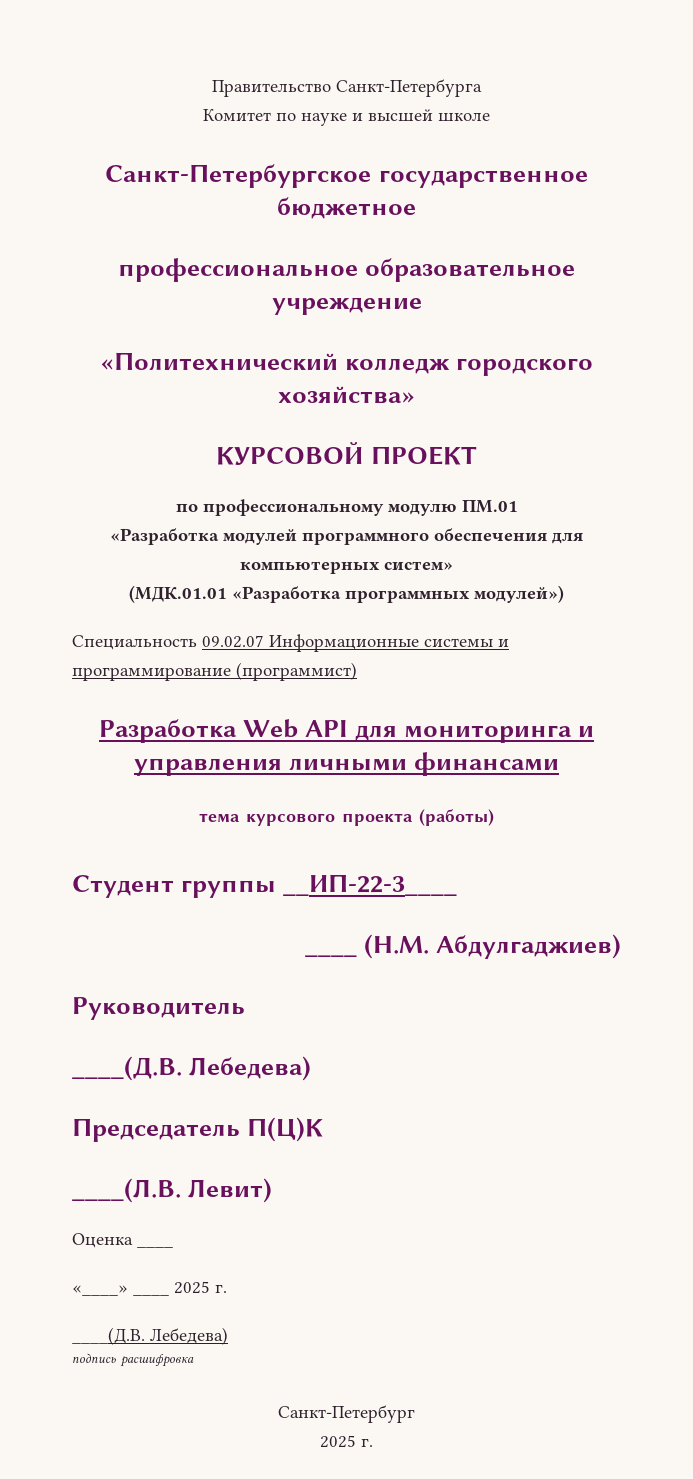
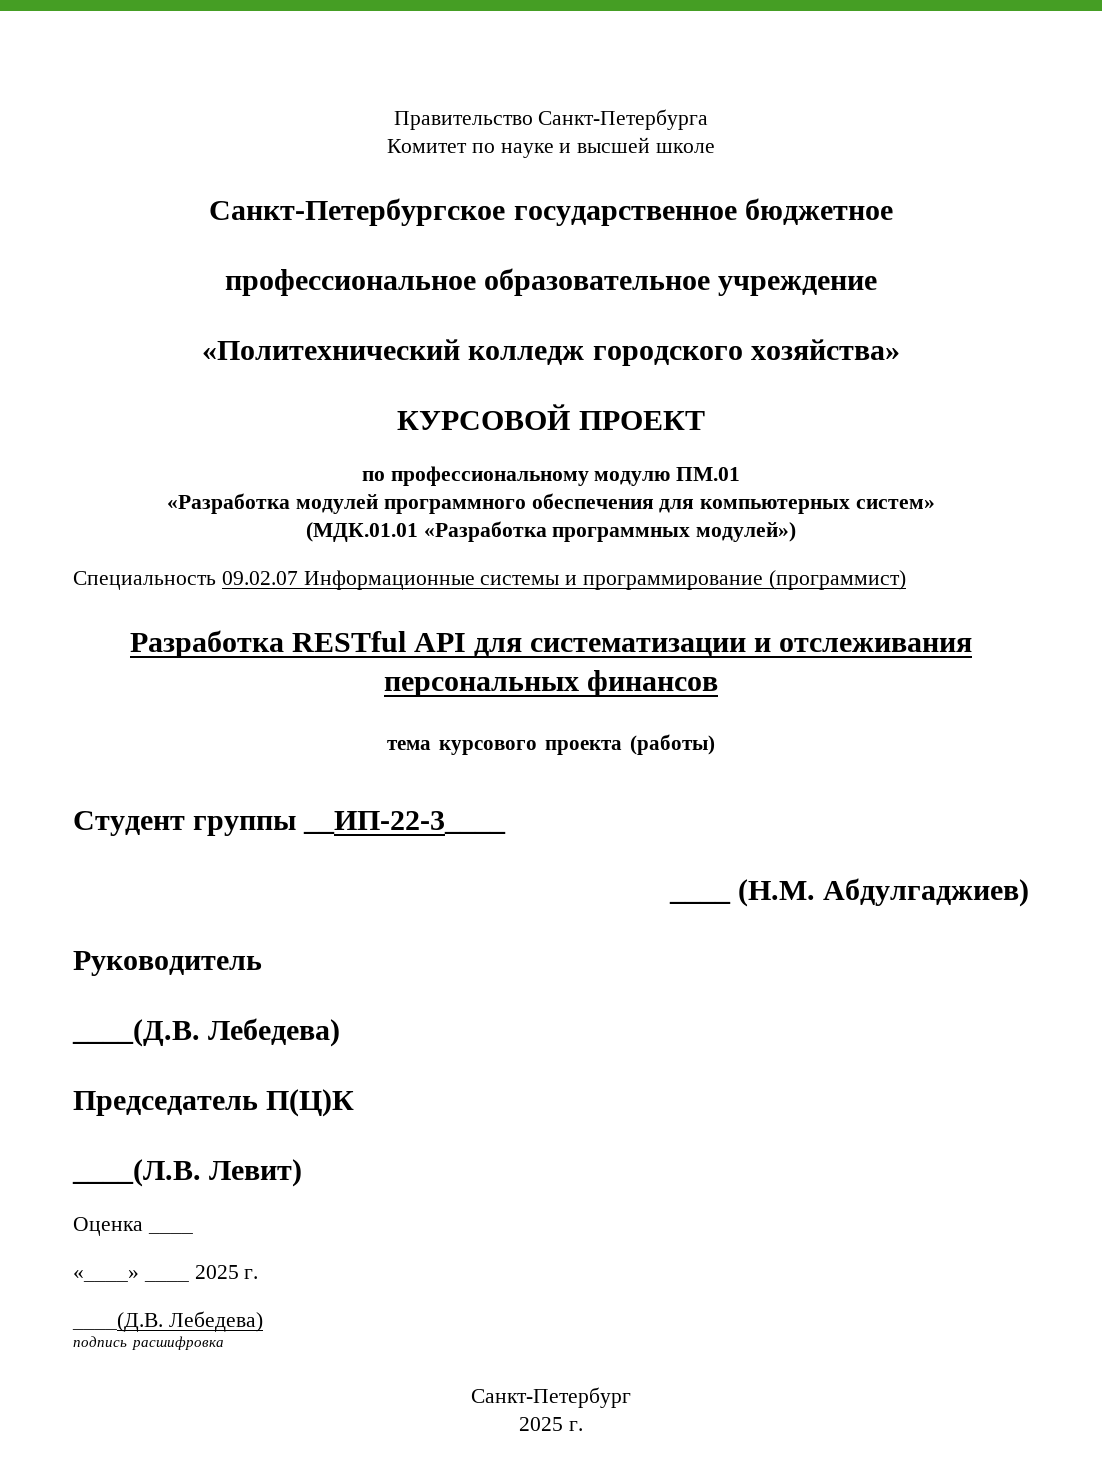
- Разработка Web API для мониторинга и управления личными финансами
+ Разработка RESTful API для систематизации и отслеживания персональных финансов

